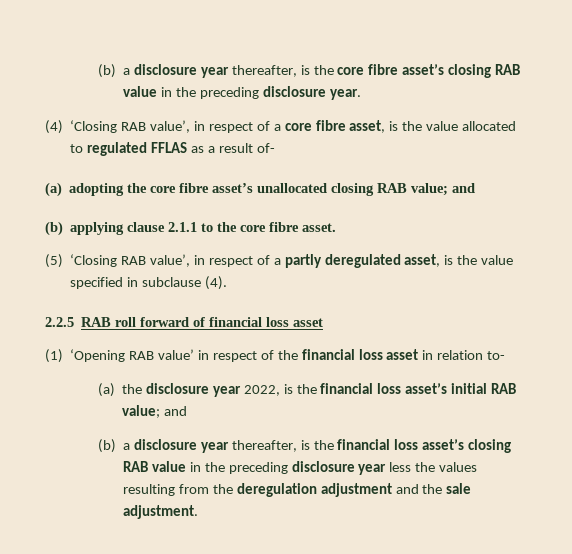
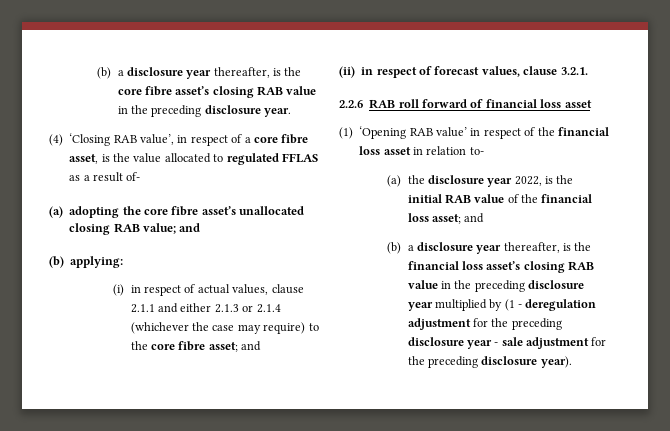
- (b) applying clause 2.1.1 to the core fibre asset.
- (5) ‘Closing RAB value’, in respect of a partly deregulated asset, is the value specified in subclause (4).
- 2.2.5 RAB roll forward of financial loss asset
+ (b) applying:
+ (i) in respect of actual values, clause 2.1.1 and either 2.1.3 or 2.1.4 (whichever the case may require) to the core fibre asset; and
+ (ii) in respect of forecast values, clause 3.2.1.
+ 2.2.6 RAB roll forward of financial loss asset
- (a) the disclosure year 2022, is the financial loss asset’s initial RAB value; and
+ (a) the disclosure year 2022, is the initial RAB value of the financial loss asset; and
- (b) a disclosure year thereafter, is the financial loss asset’s closing RAB value in the preceding disclosure year less the values resulting from the deregulation adjustment and the sale adjustment.
+ (b) a disclosure year thereafter, is the financial loss asset’s closing RAB value in the preceding disclosure year multiplied by (1 - deregulation adjustment for the preceding disclosure year - sale adjustment for the preceding disclosure year).

